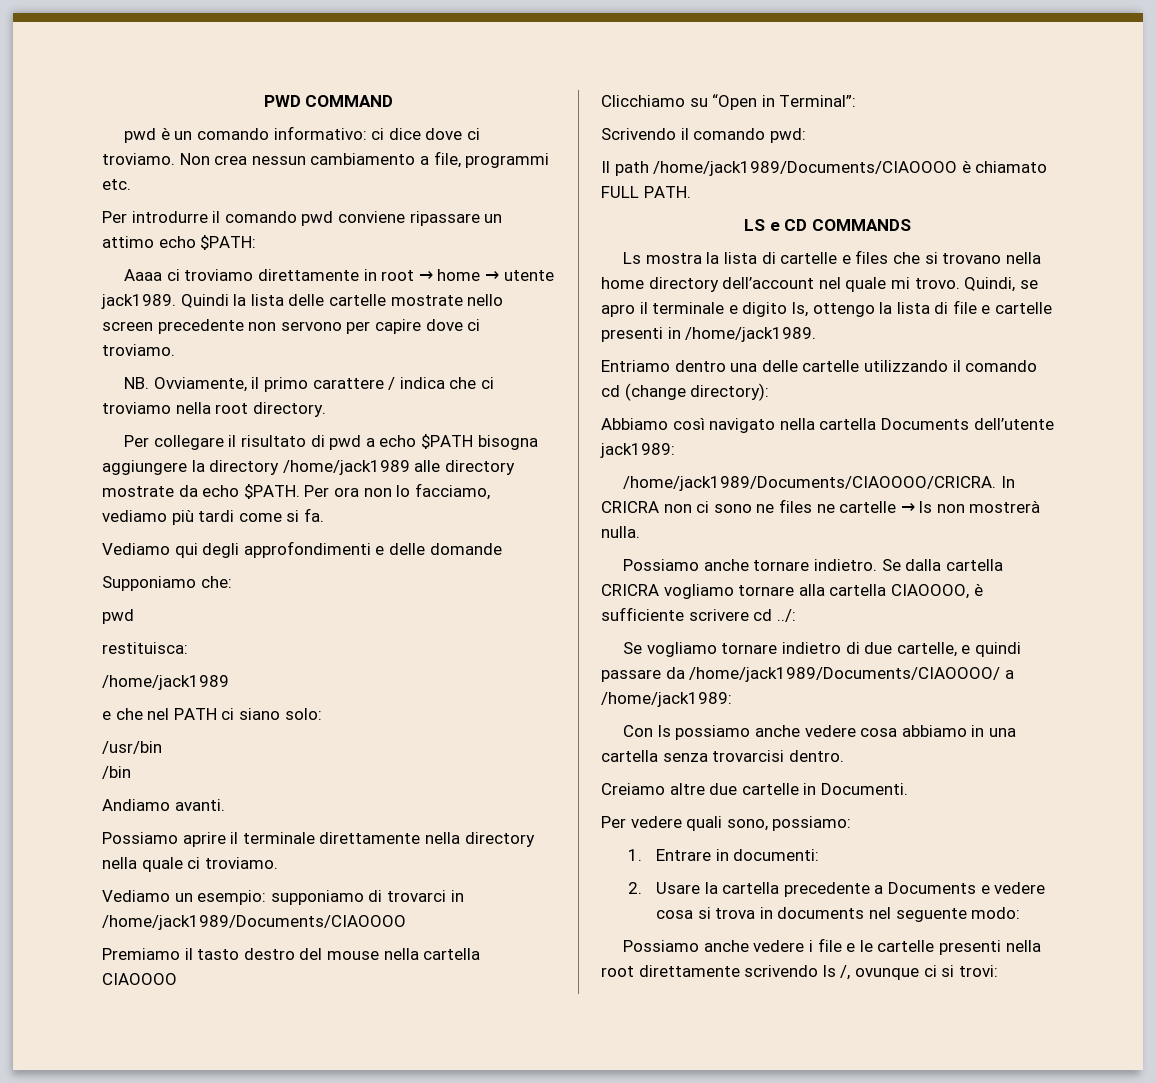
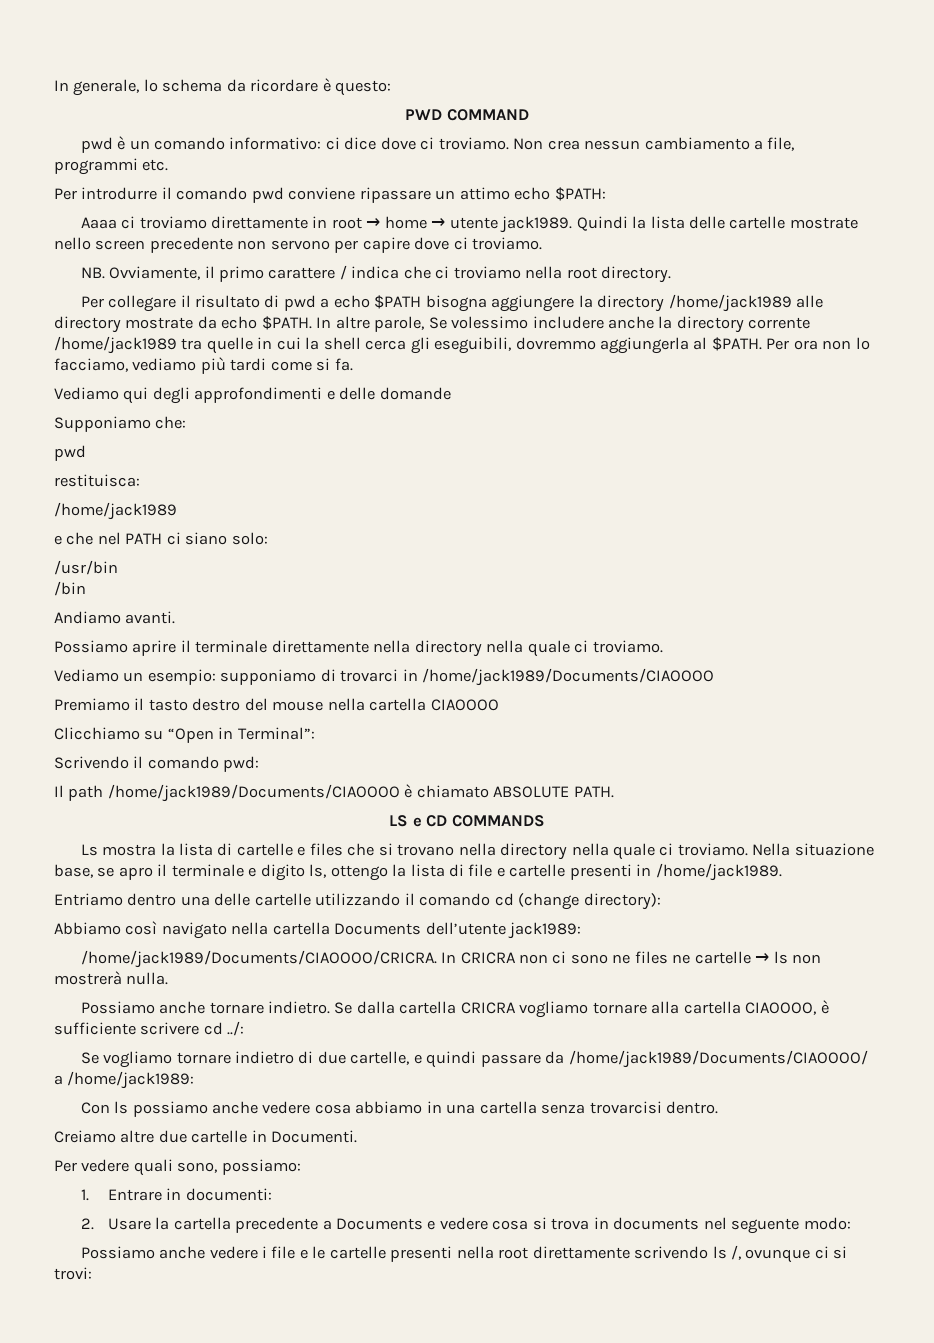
+ In generale, lo schema da ricordare è questo:
+ In altre parole, Se volessimo includere anche la directory corrente /home/jack1989 tra quelle in cui la shell cerca gli eseguibili, dovremmo aggiungerla al $PATH.
- Il path /home/jack1989/Documents/CIAOOOO è chiamato FULL PATH.
+ Il path /home/jack1989/Documents/CIAOOOO è chiamato ABSOLUTE PATH.
- Ls mostra la lista di cartelle e files che si trovano nella home directory dell’account nel quale mi trovo. Quindi, se apro il terminale e digito ls, ottengo la lista di file e cartelle presenti in /home/jack1989.
+ Ls mostra la lista di cartelle e files che si trovano nella directory nella quale ci troviamo. Nella situazione base, se apro il terminale e digito ls, ottengo la lista di file e cartelle presenti in /home/jack1989.

